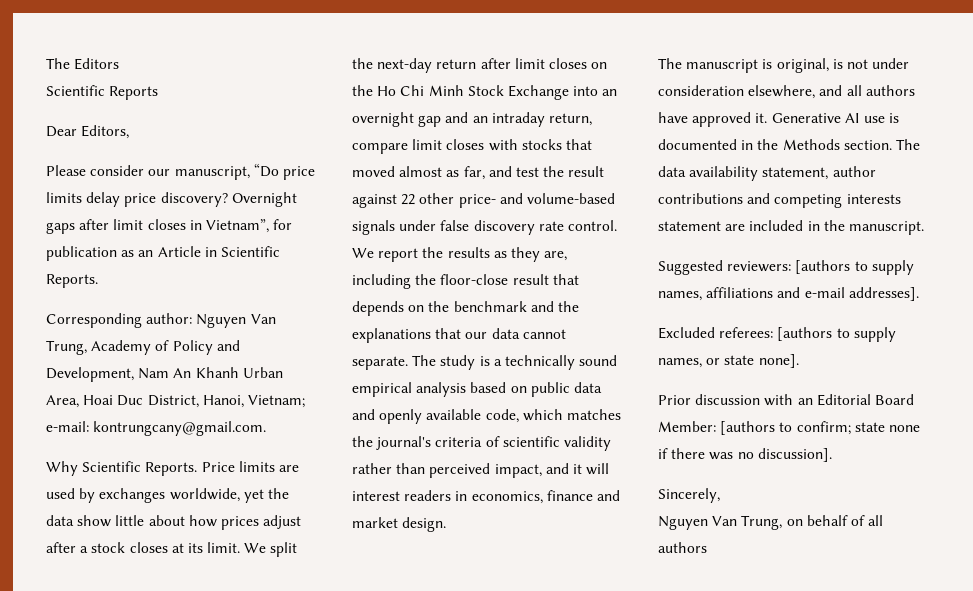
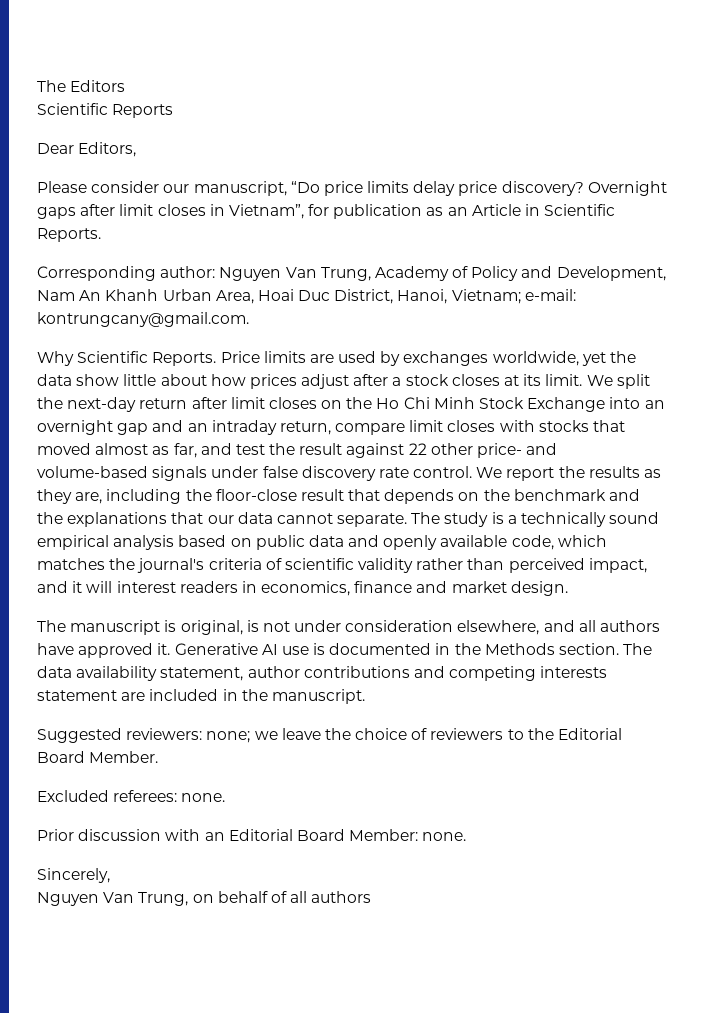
- Suggested reviewers: [authors to supply names, affiliations and e-mail addresses].
- Excluded referees: [authors to supply names, or state none].
+ Suggested reviewers: none; we leave the choice of reviewers to the Editorial Board Member.
+ Excluded referees: none.
- Prior discussion with an Editorial Board Member: [authors to confirm; state none if there was no discussion].
+ Prior discussion with an Editorial Board Member: none.

